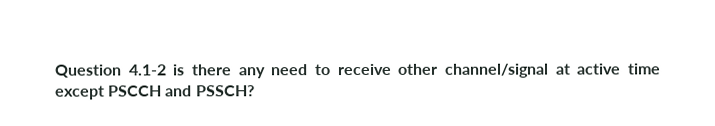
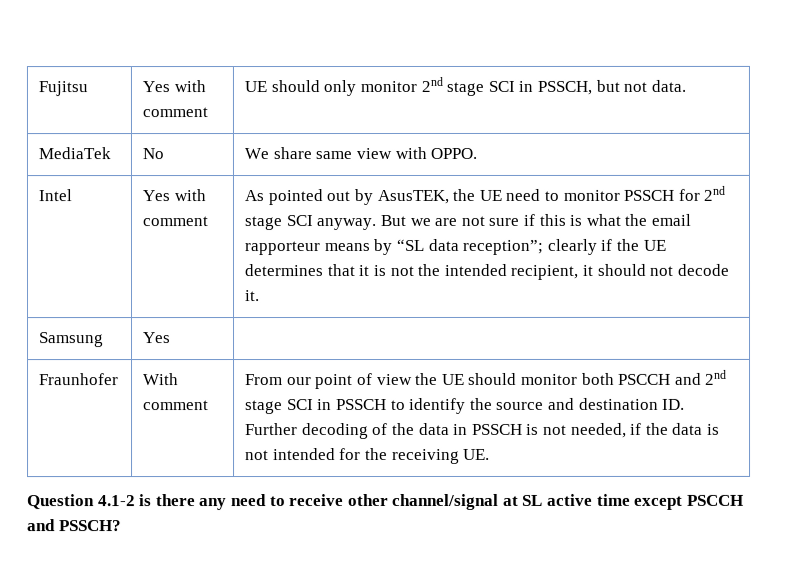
+ Fujitsu | Yes with comment | UE should only monitor 2nd stage SCI in PSSCH, but not data.
+ MediaTek | No | We share same view with OPPO.
+ Intel | Yes with comment | As pointed out by AsusTEK, the UE need to monitor PSSCH for 2nd stage SCI anyway. But we are not sure if this is what the email rapporteur means by “SL data reception”; clearly if the UE determines that it is not the intended recipient, it should not decode it.
+ Samsung | Yes |
+ Fraunhofer | With comment | From our point of view the UE should monitor both PSCCH and 2nd stage SCI in PSSCH to identify the source and destination ID. Further decoding of the data in PSSCH is not needed, if the data is not intended for the receiving UE.
- Question 4.1-2 is there any need to receive other channel/signal at active time except PSCCH and PSSCH?
+ Question 4.1-2 is there any need to receive other channel/signal at SL active time except PSCCH and PSSCH?

